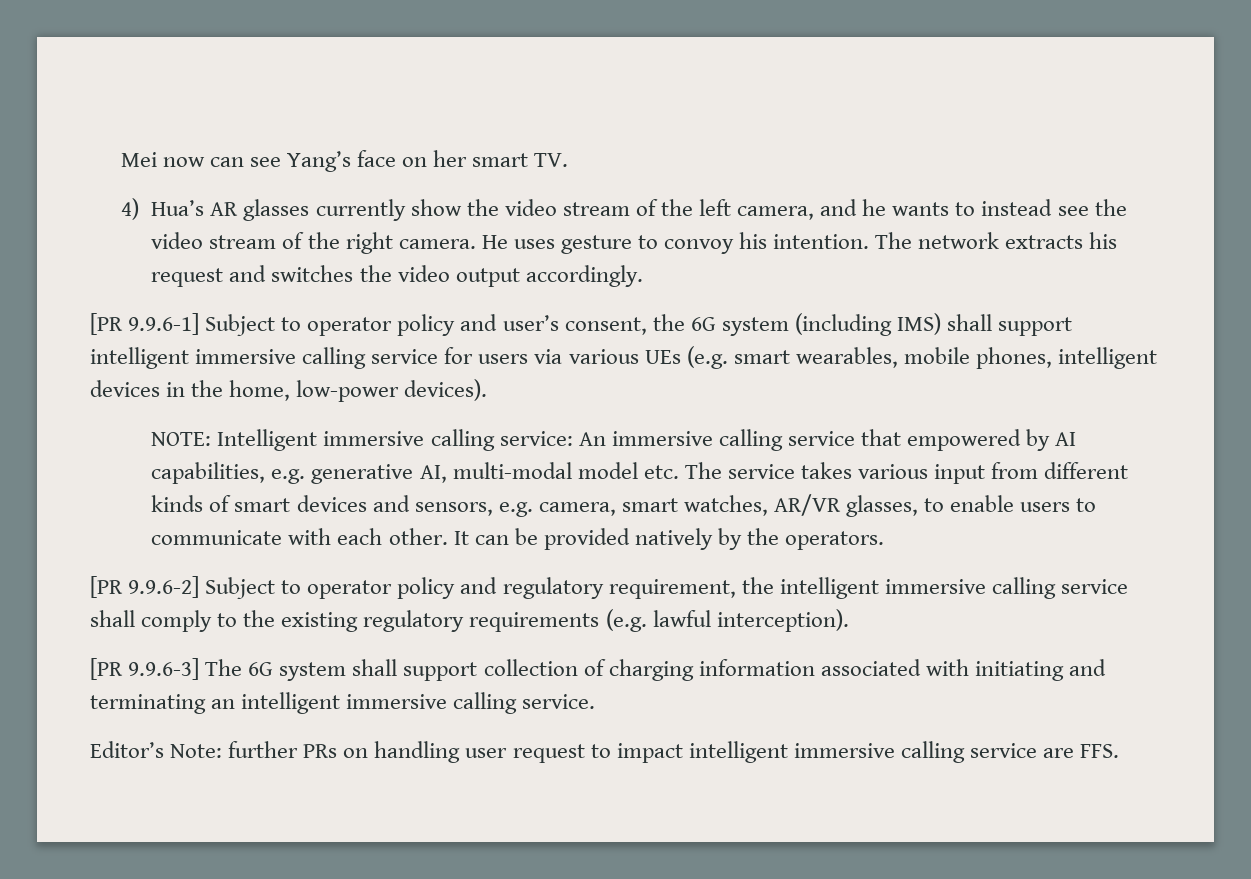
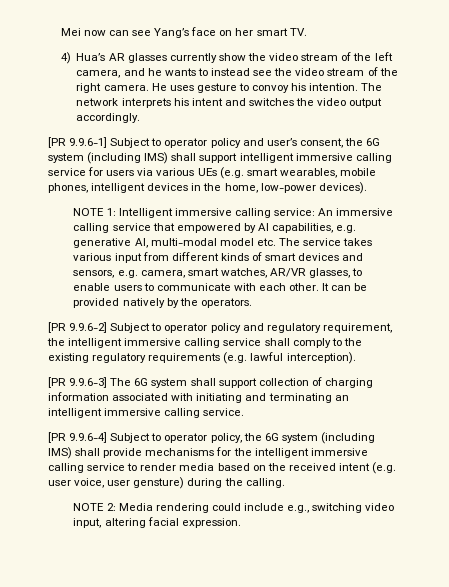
- The network extracts his request and switches the video output accordingly.
+ The network interprets his intent and switches the video output accordingly.
- NOTE: Intelligent immersive calling service: An immersive calling service that empowered by AI capabilities, e.g. generative AI, multi-modal model etc. The service takes various input from different kinds of smart devices and sensors, e.g. camera, smart watches, AR/VR glasses, to enable users to communicate with each other.
+ NOTE 1: Intelligent immersive calling service: An immersive calling service that empowered by AI capabilities, e.g. generative AI, multi-modal model etc. The service takes various input from different kinds of smart devices and sensors, e.g. camera, smart watches, AR/VR glasses, to enable users to communicate with each other.
- Editor’s Note: further PRs on handling user request to impact intelligent immersive calling service are FFS.
+ [PR 9.9.6-4] Subject to operator policy, the 6G system (including IMS) shall provide mechanisms for the intelligent immersive calling service to render media based on the received intent (e.g. user voice, user gensture) during the calling.
+ NOTE 2: Media rendering could include e.g., switching video input, altering facial expression.

